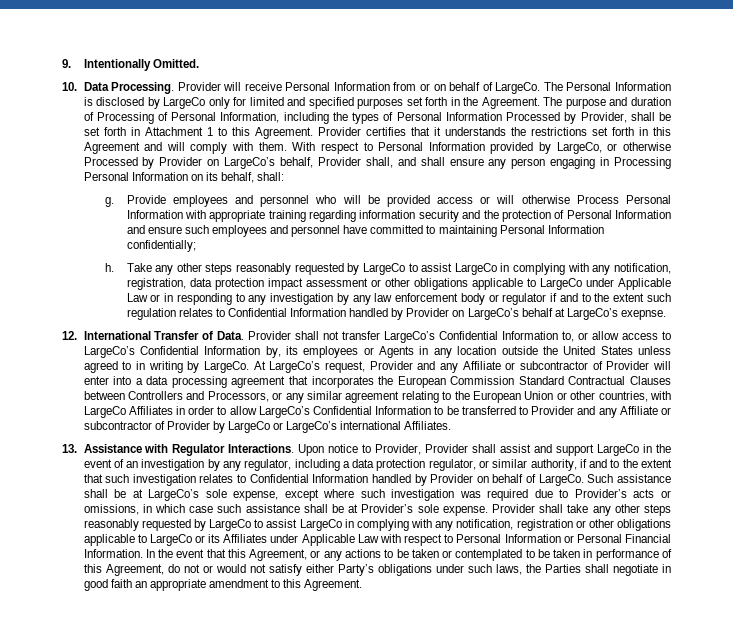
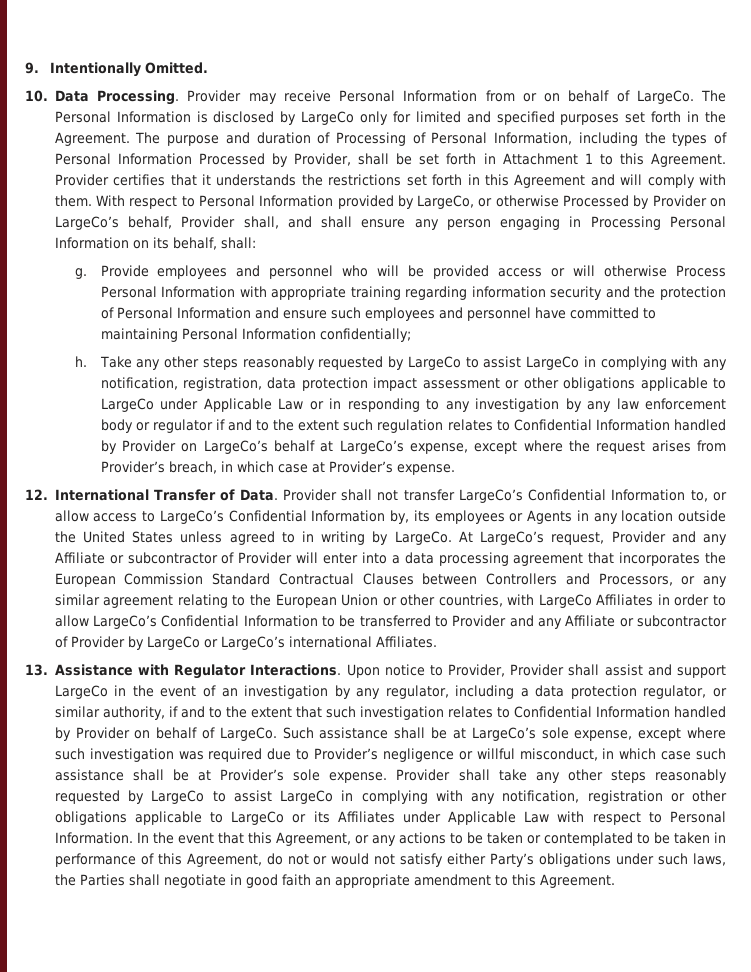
- Provider will receive Personal Information from or on behalf of LargeCo.
+ Provider may receive Personal Information from or on behalf of LargeCo.
- Take any other steps reasonably requested by LargeCo to assist LargeCo in complying with any notification, registration, data protection impact assessment or other obligations applicable to LargeCo under Applicable Law or in responding to any investigation by any law enforcement body or regulator if and to the extent such regulation relates to Confidential Information handled by Provider on LargeCo’s behalf at LargeCo’s exepnse.
+ Take any other steps reasonably requested by LargeCo to assist LargeCo in complying with any notification, registration, data protection impact assessment or other obligations applicable to LargeCo under Applicable Law or in responding to any investigation by any law enforcement body or regulator if and to the extent such regulation relates to Confidential Information handled by Provider on LargeCo’s behalf at LargeCo’s expense, except where the request arises from Provider’s breach, in which case at Provider’s expense.
- Such assistance shall be at LargeCo’s sole expense, except where such investigation was required due to Provider’s acts or omissions, in which case such assistance shall be at Provider’s sole expense.
+ Such assistance shall be at LargeCo’s sole expense, except where such investigation was required due to Provider’s negligence or willful misconduct, in which case such assistance shall be at Provider’s sole expense.
- Provider shall take any other steps reasonably requested by LargeCo to assist LargeCo in complying with any notification, registration or other obligations applicable to LargeCo or its Affiliates under Applicable Law with respect to Personal Information or Personal Financial Information.
+ Provider shall take any other steps reasonably requested by LargeCo to assist LargeCo in complying with any notification, registration or other obligations applicable to LargeCo or its Affiliates under Applicable Law with respect to Personal Information.

